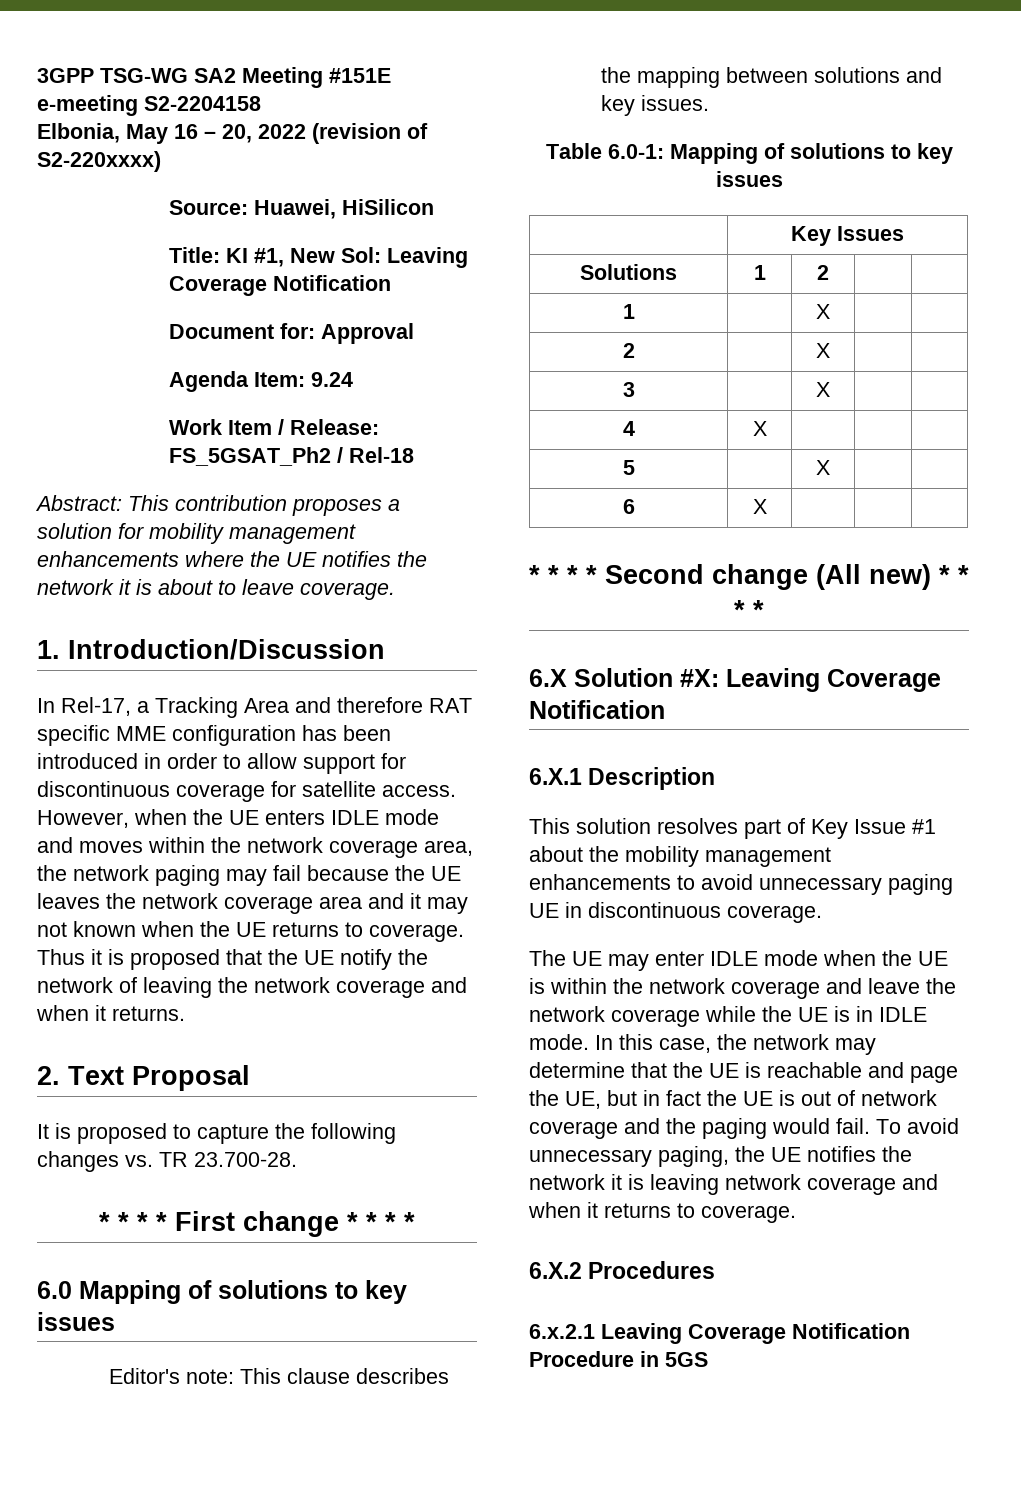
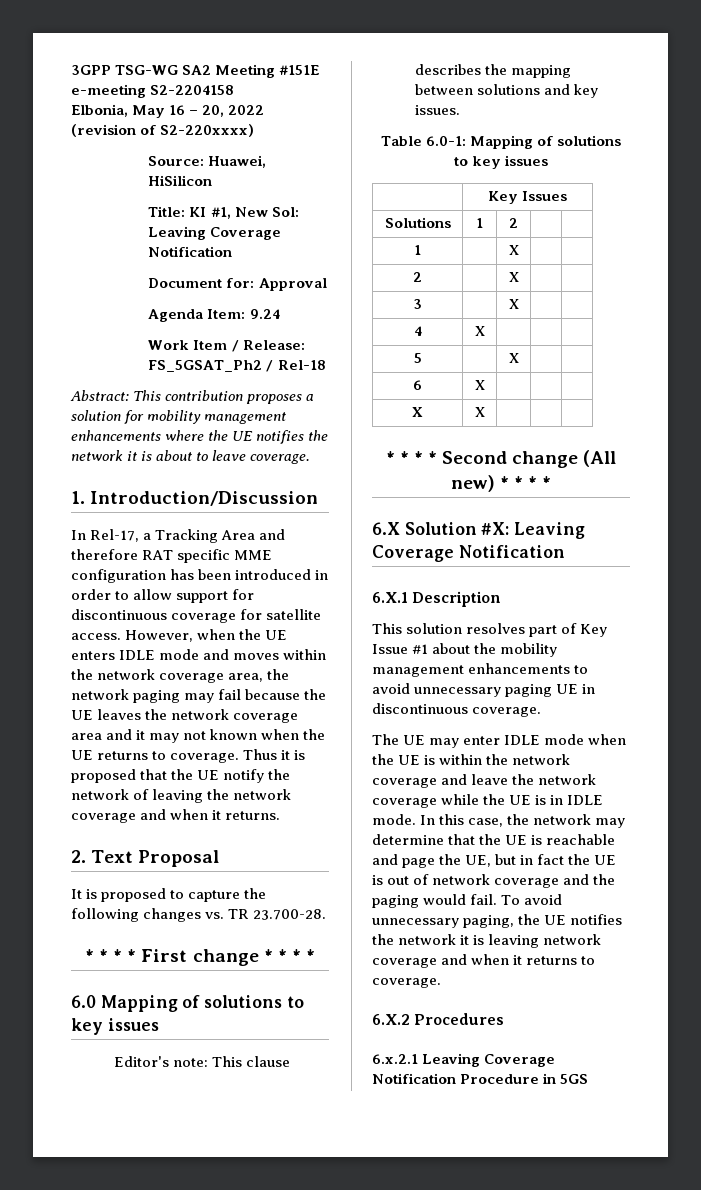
+ X | X | | |

